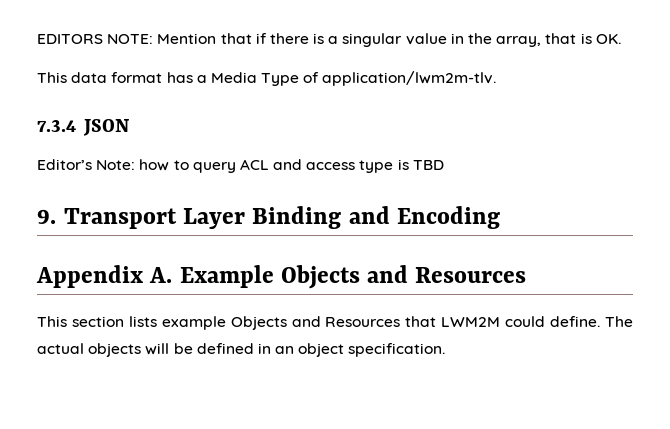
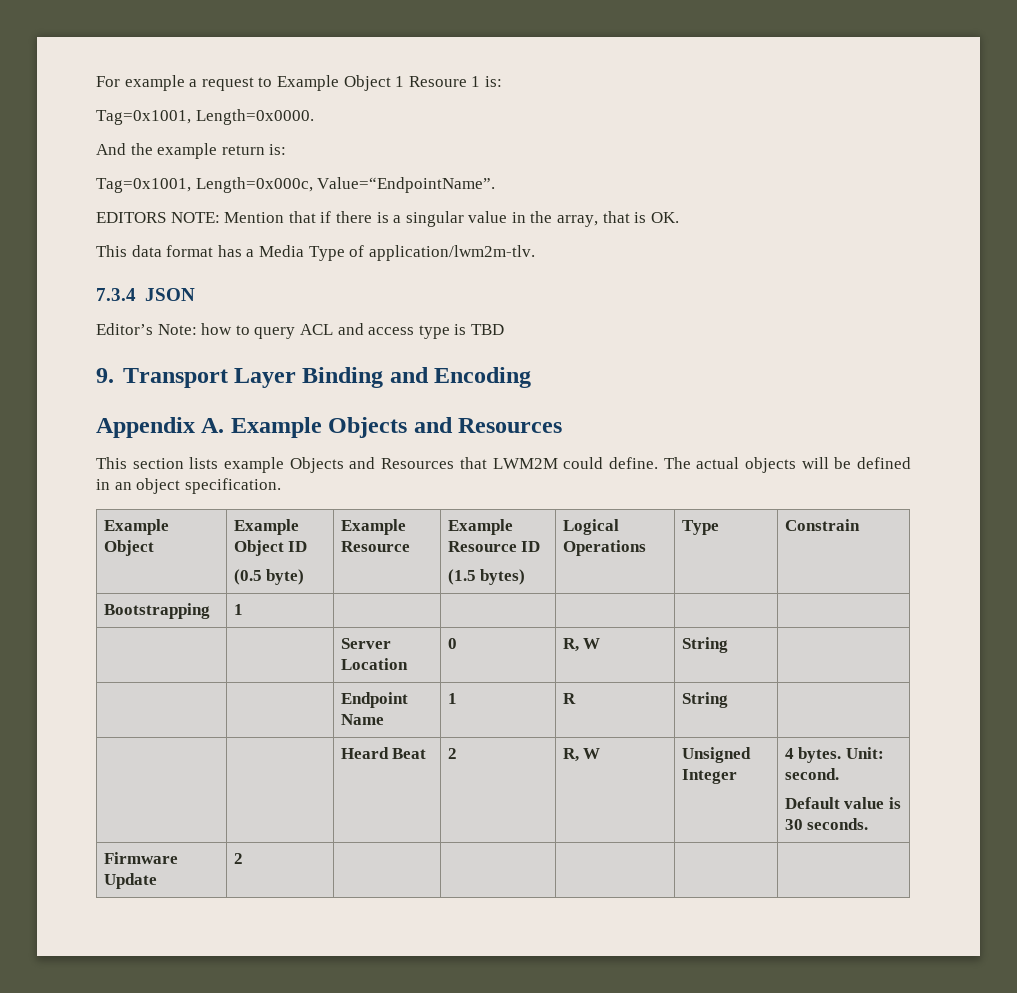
+ For example a request to Example Object 1 Resoure 1 is:
+ Tag=0x1001, Length=0x0000.
+ And the example return is:
+ Tag=0x1001, Length=0x000c, Value=“EndpointName”.
+ Example Object | Example Object ID
+ (0.5 byte) | Example Resource | Example Resource ID
+ (1.5 bytes) | Logical Operations | Type | Constrain
+ Bootstrapping | 1 | | | | |
+ | | Server Location | 0 | R, W | String |
+ | | Endpoint Name | 1 | R | String |
+ | | Heard Beat | 2 | R, W | Unsigned Integer | 4 bytes. Unit: second.
+ Default value is 30 seconds.
+ Firmware Update | 2 | | | | |

